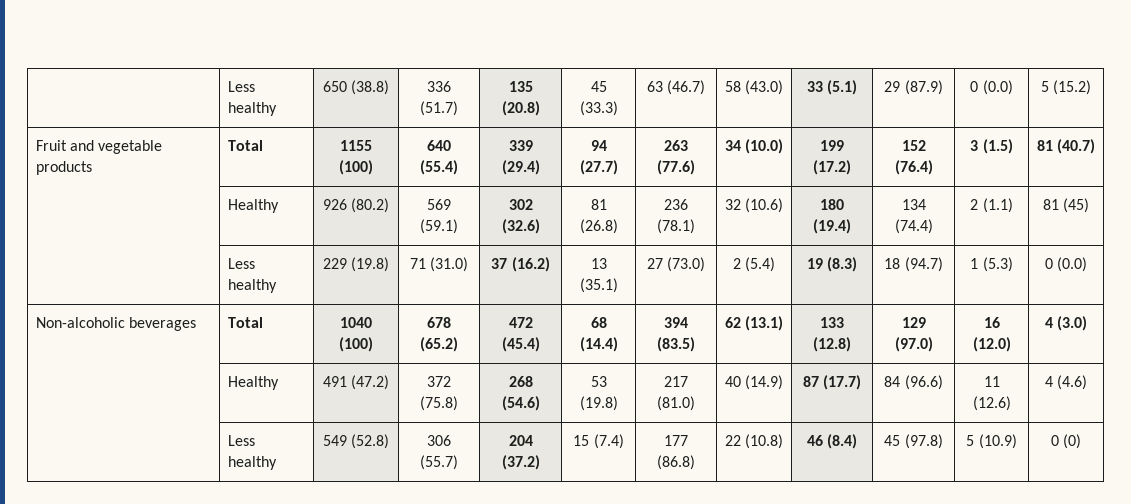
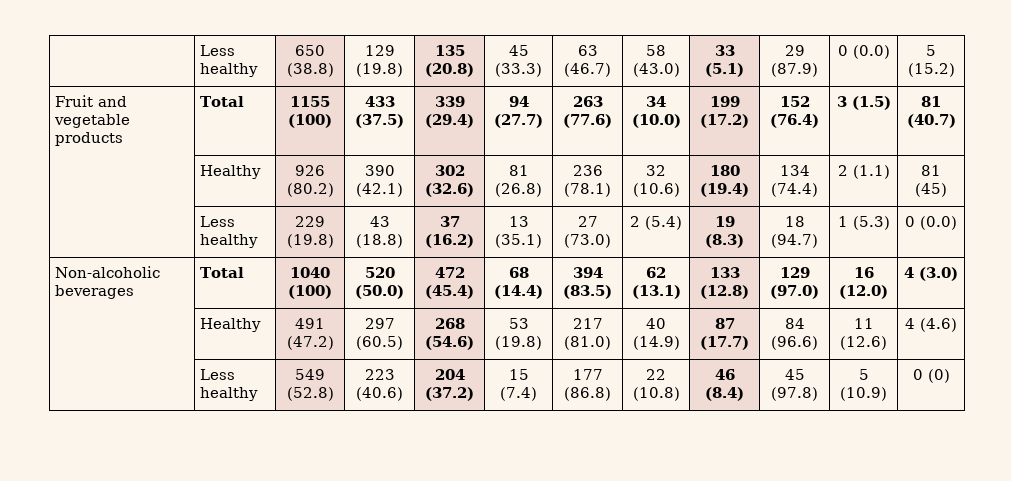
- | Less healthy | 650 (38.8) | 336 (51.7) | 135 (20.8) | 45 (33.3) | 63 (46.7) | 58 (43.0) | 33 (5.1) | 29 (87.9) | 0 (0.0) | 5 (15.2)
+ | Less healthy | 650 (38.8) | 129 (19.8) | 135 (20.8) | 45 (33.3) | 63 (46.7) | 58 (43.0) | 33 (5.1) | 29 (87.9) | 0 (0.0) | 5 (15.2)
- Fruit and vegetable products | Total | 1155 (100) | 640 (55.4) | 339 (29.4) | 94 (27.7) | 263 (77.6) | 34 (10.0) | 199 (17.2) | 152 (76.4) | 3 (1.5) | 81 (40.7)
+ Fruit and vegetable products | Total | 1155 (100) | 433 (37.5) | 339 (29.4) | 94 (27.7) | 263 (77.6) | 34 (10.0) | 199 (17.2) | 152 (76.4) | 3 (1.5) | 81 (40.7)
- | Healthy | 926 (80.2) | 569 (59.1) | 302 (32.6) | 81 (26.8) | 236 (78.1) | 32 (10.6) | 180 (19.4) | 134 (74.4) | 2 (1.1) | 81 (45)
+ | Healthy | 926 (80.2) | 390 (42.1) | 302 (32.6) | 81 (26.8) | 236 (78.1) | 32 (10.6) | 180 (19.4) | 134 (74.4) | 2 (1.1) | 81 (45)
- | Less healthy | 229 (19.8) | 71 (31.0) | 37 (16.2) | 13 (35.1) | 27 (73.0) | 2 (5.4) | 19 (8.3) | 18 (94.7) | 1 (5.3) | 0 (0.0)
+ | Less healthy | 229 (19.8) | 43 (18.8) | 37 (16.2) | 13 (35.1) | 27 (73.0) | 2 (5.4) | 19 (8.3) | 18 (94.7) | 1 (5.3) | 0 (0.0)
- Non-alcoholic beverages | Total | 1040 (100) | 678 (65.2) | 472 (45.4) | 68 (14.4) | 394 (83.5) | 62 (13.1) | 133 (12.8) | 129 (97.0) | 16 (12.0) | 4 (3.0)
+ Non-alcoholic beverages | Total | 1040 (100) | 520 (50.0) | 472 (45.4) | 68 (14.4) | 394 (83.5) | 62 (13.1) | 133 (12.8) | 129 (97.0) | 16 (12.0) | 4 (3.0)
- | Healthy | 491 (47.2) | 372 (75.8) | 268 (54.6) | 53 (19.8) | 217 (81.0) | 40 (14.9) | 87 (17.7) | 84 (96.6) | 11 (12.6) | 4 (4.6)
+ | Healthy | 491 (47.2) | 297 (60.5) | 268 (54.6) | 53 (19.8) | 217 (81.0) | 40 (14.9) | 87 (17.7) | 84 (96.6) | 11 (12.6) | 4 (4.6)
- | Less healthy | 549 (52.8) | 306 (55.7) | 204 (37.2) | 15 (7.4) | 177 (86.8) | 22 (10.8) | 46 (8.4) | 45 (97.8) | 5 (10.9) | 0 (0)
+ | Less healthy | 549 (52.8) | 223 (40.6) | 204 (37.2) | 15 (7.4) | 177 (86.8) | 22 (10.8) | 46 (8.4) | 45 (97.8) | 5 (10.9) | 0 (0)

